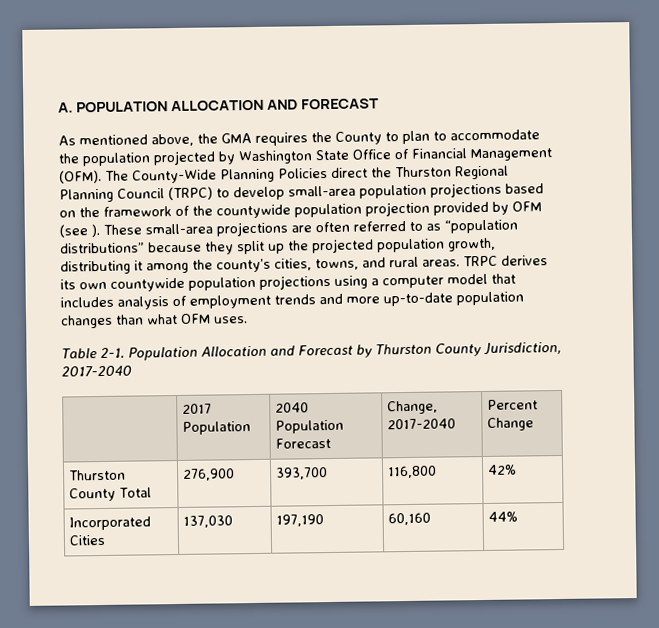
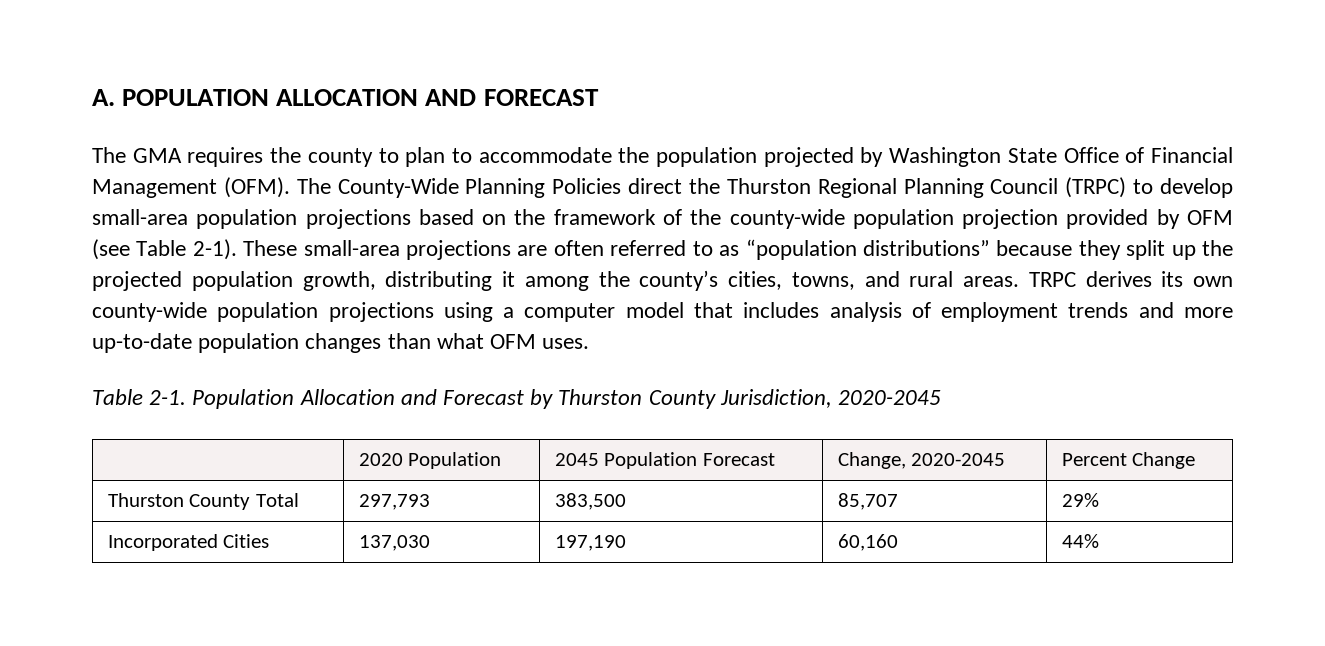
- As mentioned above, the GMA requires the County to plan to accommodate the population projected by Washington State Office of Financial Management (OFM).
+ The GMA requires the county to plan to accommodate the population projected by Washington State Office of Financial Management (OFM).
- The County-Wide Planning Policies direct the Thurston Regional Planning Council (TRPC) to develop small-area population projections based on the framework of the countywide population projection provided by OFM (see ).
+ The County-Wide Planning Policies direct the Thurston Regional Planning Council (TRPC) to develop small-area population projections based on the framework of the county-wide population projection provided by OFM (see Table 2-1).
- TRPC derives its own countywide population projections using a computer model that includes analysis of employment trends and more up-to-date population changes than what OFM uses.
+ TRPC derives its own county-wide population projections using a computer model that includes analysis of employment trends and more up-to-date population changes than what OFM uses.
- Population Allocation and Forecast by Thurston County Jurisdiction, 2017-2040
- | 2017 Population | 2040 Population Forecast | Change, 2017-2040 | Percent Change
+ Population Allocation and Forecast by Thurston County Jurisdiction, 2020-2045
+ | 2020 Population | 2045 Population Forecast | Change, 2020-2045 | Percent Change
- Thurston County Total | 276,900 | 393,700 | 116,800 | 42%
+ Thurston County Total | 297,793 | 383,500 | 85,707 | 29%

